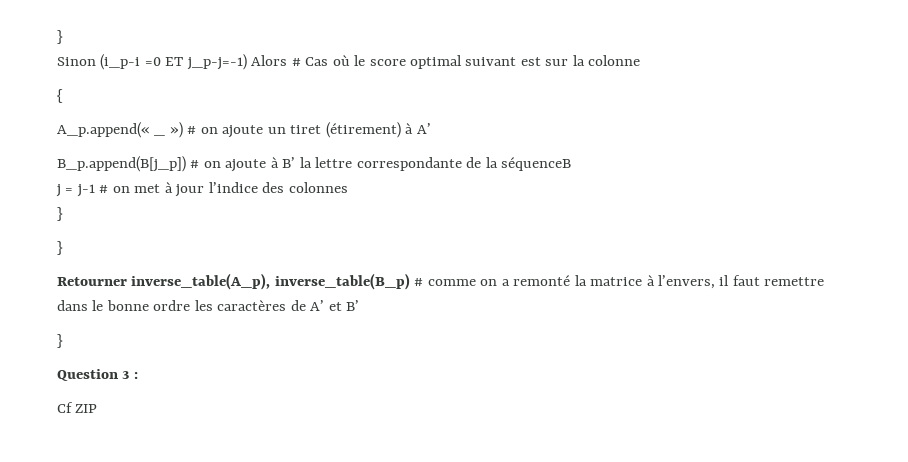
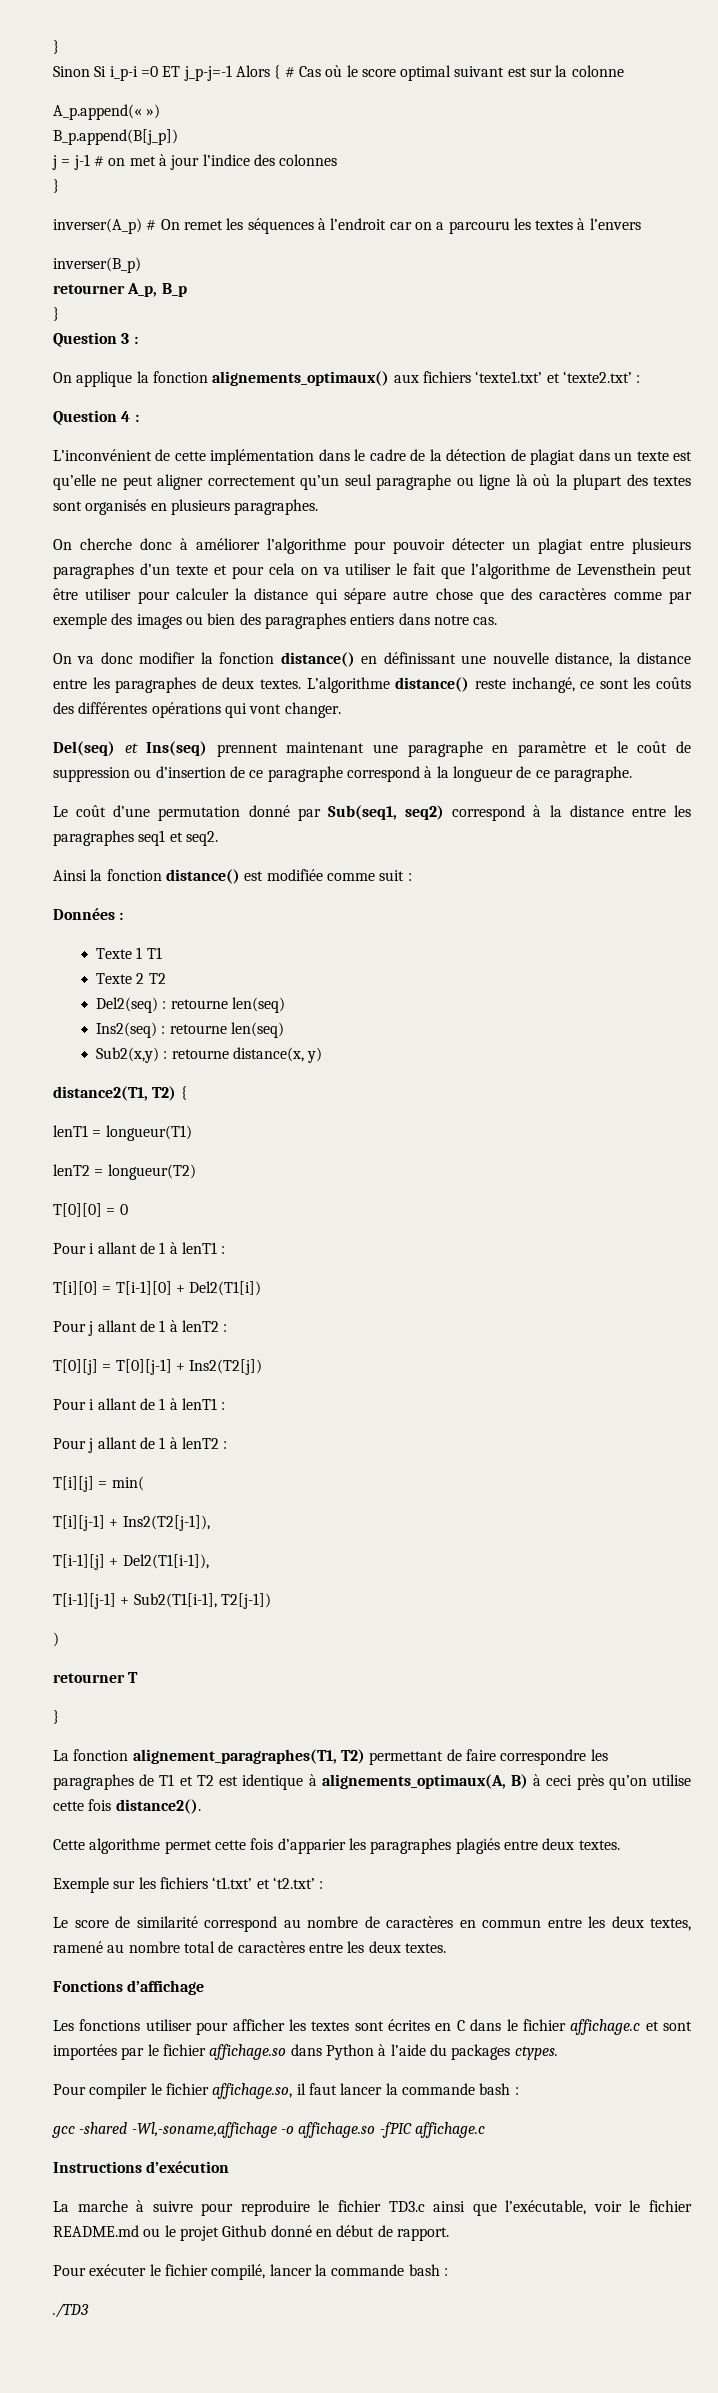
- Sinon (i_p-i =0 ET j_p-j=-1) Alors # Cas où le score optimal suivant est sur la colonne
+ Sinon Si i_p-i =0 ET j_p-j=-1 Alors { # Cas où le score optimal suivant est sur la colonne
- {
- A_p.append(« _ ») # on ajoute un tiret (étirement) à A’
- B_p.append(B[j_p]) # on ajoute à B’ la lettre correspondante de la séquenceB
+ A_p.append(« »)
+ B_p.append(B[j_p])
  j = j-1 # on met à jour l’indice des colonnes
  }
- }
- Retourner inverse_table(A_p), inverse_table(B_p) # comme on a remonté la matrice à l’envers, il faut remettre dans le bonne ordre les caractères de A’ et B’
+ inverser(A_p) # On remet les séquences à l’endroit car on a parcouru les textes à l’envers
+ inverser(B_p)
+ retourner A_p, B_p
  }
  Question 3 :
- Cf ZIP
+ On applique la fonction alignements_optimaux() aux fichiers ‘texte1.txt’ et ‘texte2.txt’ :
+ Question 4 :
+ L’inconvénient de cette implémentation dans le cadre de la détection de plagiat dans un texte est qu’elle ne peut aligner correctement qu’un seul paragraphe ou ligne là où la plupart des textes sont organisés en plusieurs paragraphes.
+ On cherche donc à améliorer l’algorithme pour pouvoir détecter un plagiat entre plusieurs paragraphes d’un texte et pour cela on va utiliser le fait que l’algorithme de Levensthein peut être utiliser pour calculer la distance qui sépare autre chose que des caractères comme par exemple des images ou bien des paragraphes entiers dans notre cas.
+ On va donc modifier la fonction distance() en définissant une nouvelle distance, la distance entre les paragraphes de deux textes. L’algorithme distance() reste inchangé, ce sont les coûts des différentes opérations qui vont changer.
+ Del(seq) et Ins(seq) prennent maintenant une paragraphe en paramètre et le coût de suppression ou d’insertion de ce paragraphe correspond à la longueur de ce paragraphe.
+ Le coût d’une permutation donné par Sub(seq1, seq2) correspond à la distance entre les paragraphes seq1 et seq2.
+ Ainsi la fonction distance() est modifiée comme suit :
+ Données :
+ Texte 1 T1
+ Texte 2 T2
+ Del2(seq) : retourne len(seq)
+ Ins2(seq) : retourne len(seq)
+ Sub2(x,y) : retourne distance(x, y)
+ distance2(T1, T2) {
+ lenT1 = longueur(T1)
+ lenT2 = longueur(T2)
+ T[0][0] = 0
+ Pour i allant de 1 à lenT1 :
+ T[i][0] = T[i-1][0] + Del2(T1[i])
+ Pour j allant de 1 à lenT2 :
+ T[0][j] = T[0][j-1] + Ins2(T2[j])
+ Pour i allant de 1 à lenT1 :
+ Pour j allant de 1 à lenT2 :
+ T[i][j] = min(
+ T[i][j-1] + Ins2(T2[j-1]),
+ T[i-1][j] + Del2(T1[i-1]),
+ T[i-1][j-1] + Sub2(T1[i-1], T2[j-1])
+ )
+ retourner T
+ }
+ La fonction alignement_paragraphes(T1, T2) permettant de faire correspondre les paragraphes de T1 et T2 est identique à alignements_optimaux(A, B) à ceci près qu’on utilise cette fois distance2().
+ Cette algorithme permet cette fois d’apparier les paragraphes plagiés entre deux textes.
+ Exemple sur les fichiers ‘t1.txt’ et ‘t2.txt’ :
+ Le score de similarité correspond au nombre de caractères en commun entre les deux textes, ramené au nombre total de caractères entre les deux textes.
+ Fonctions d’affichage
+ Les fonctions utiliser pour afficher les textes sont écrites en C dans le fichier affichage.c et sont importées par le fichier affichage.so dans Python à l’aide du packages ctypes.
+ Pour compiler le fichier affichage.so, il faut lancer la commande bash :
+ gcc -shared -Wl,-soname,affichage -o affichage.so -fPIC affichage.c
+ Instructions d’exécution
+ La marche à suivre pour reproduire le fichier TD3.c ainsi que l’exécutable, voir le fichier README.md ou le projet Github donné en début de rapport.
+ Pour exécuter le fichier compilé, lancer la commande bash :
+ ./TD3

